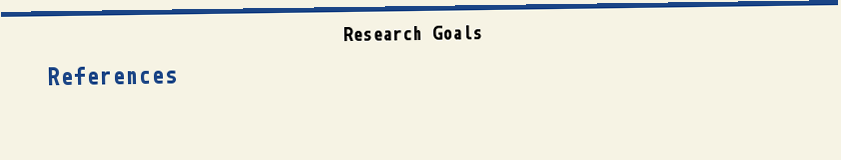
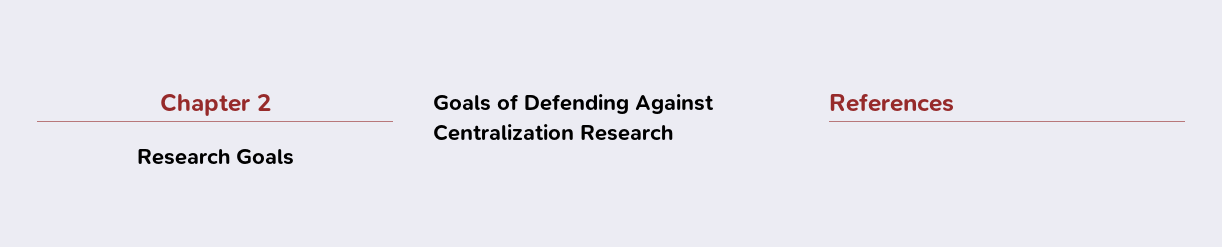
+ Chapter 2
+ Goals of Defending Against Centralization Research

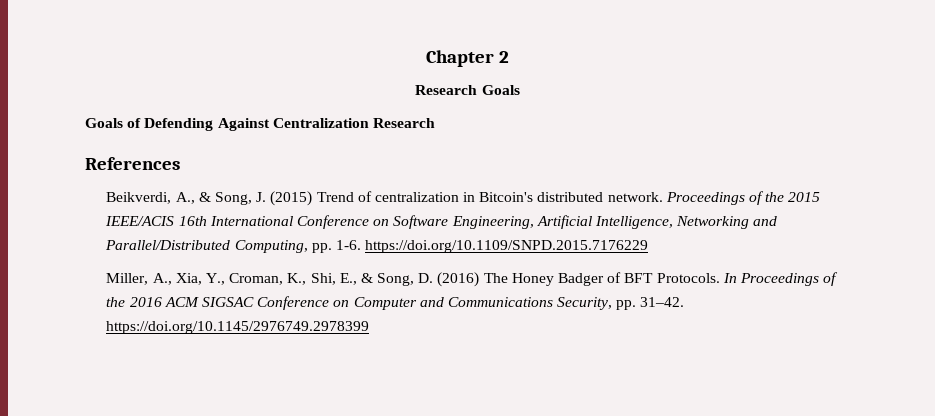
+ Beikverdi, A., & Song, J. (2015) Trend of centralization in Bitcoin's distributed network. Proceedings of the 2015 IEEE/ACIS 16th International Conference on Software Engineering, Artificial Intelligence, Networking and Parallel/Distributed Computing, pp. 1-6. https://doi.org/10.1109/SNPD.2015.7176229
+ Miller, A., Xia, Y., Croman, K., Shi, E., & Song, D. (2016) The Honey Badger of BFT Protocols. In Proceedings of the 2016 ACM SIGSAC Conference on Computer and Communications Security, pp. 31–42. https://doi.org/10.1145/2976749.2978399

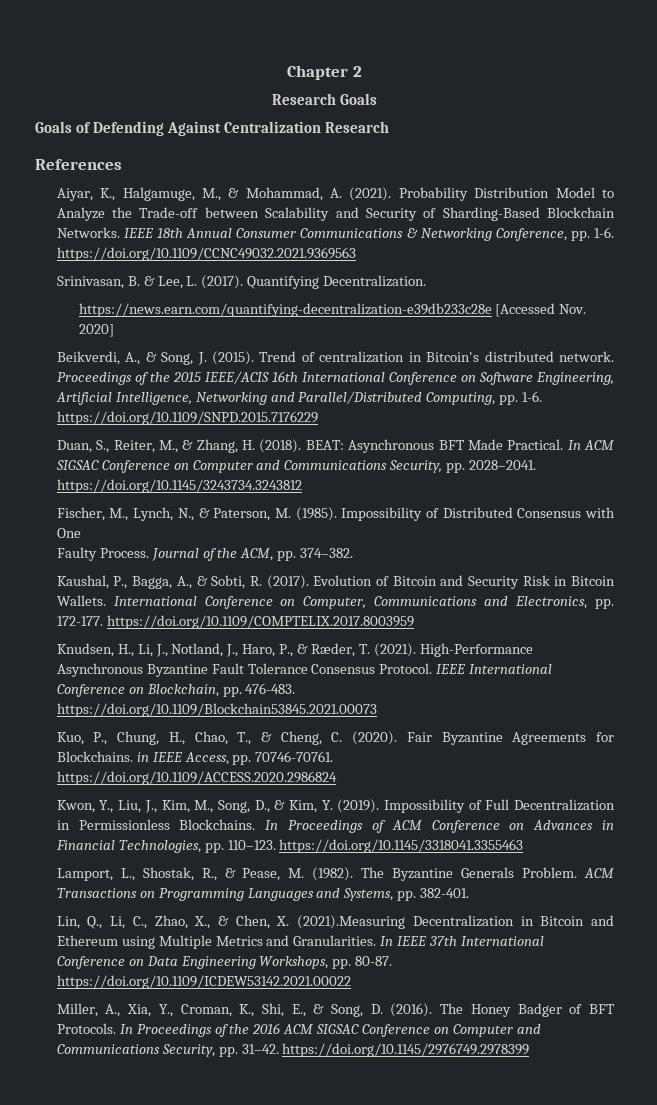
+ Aiyar, K., Halgamuge, M., & Mohammad, A. (2021). Probability Distribution Model to Analyze the Trade-off between Scalability and Security of Sharding-Based Blockchain Networks. IEEE 18th Annual Consumer Communications & Networking Conference, pp. 1-6. https://doi.org/10.1109/CCNC49032.2021.9369563
+ Srinivasan, B. & Lee, L. (2017). Quantifying Decentralization.
+ https://news.earn.com/quantifying-decentralization-e39db233c28e [Accessed Nov. 2020]
- Beikverdi, A., & Song, J. (2015) Trend of centralization in Bitcoin's distributed network.
+ Beikverdi, A., & Song, J. (2015). Trend of centralization in Bitcoin's distributed network.
+ Duan, S., Reiter, M., & Zhang, H. (2018). BEAT: Asynchronous BFT Made Practical. In ACM SIGSAC Conference on Computer and Communications Security, pp. 2028–2041. https://doi.org/10.1145/3243734.3243812
+ Fischer, M., Lynch, N., & Paterson, M. (1985). Impossibility of Distributed Consensus with One
+ Faulty Process. Journal of the ACM, pp. 374–382.
+ Kaushal, P., Bagga, A., & Sobti, R. (2017). Evolution of Bitcoin and Security Risk in Bitcoin Wallets. International Conference on Computer, Communications and Electronics, pp. 172-177. https://doi.org/10.1109/COMPTELIX.2017.8003959
+ Knudsen, H., Li, J., Notland, J., Haro, P., & Ræder, T. (2021). High-Performance Asynchronous Byzantine Fault Tolerance Consensus Protocol. IEEE International Conference on Blockchain, pp. 476-483. https://doi.org/10.1109/Blockchain53845.2021.00073
+ Kuo, P., Chung, H., Chao, T., & Cheng, C. (2020). Fair Byzantine Agreements for Blockchains. in IEEE Access, pp. 70746-70761. https://doi.org/10.1109/ACCESS.2020.2986824
+ Kwon, Y., Liu, J., Kim, M., Song, D., & Kim, Y. (2019). Impossibility of Full Decentralization in Permissionless Blockchains. In Proceedings of ACM Conference on Advances in Financial Technologies, pp. 110–123. https://doi.org/10.1145/3318041.3355463
+ Lamport, L., Shostak, R., & Pease, M. (1982). The Byzantine Generals Problem. ACM Transactions on Programming Languages and Systems, pp. 382-401.
+ Lin, Q., Li, C., Zhao, X., & Chen, X. (2021).Measuring Decentralization in Bitcoin and Ethereum using Multiple Metrics and Granularities. In IEEE 37th International Conference on Data Engineering Workshops, pp. 80-87. https://doi.org/10.1109/ICDEW53142.2021.00022
- Miller, A., Xia, Y., Croman, K., Shi, E., & Song, D. (2016) The Honey Badger of BFT Protocols.
+ Miller, A., Xia, Y., Croman, K., Shi, E., & Song, D. (2016). The Honey Badger of BFT Protocols.

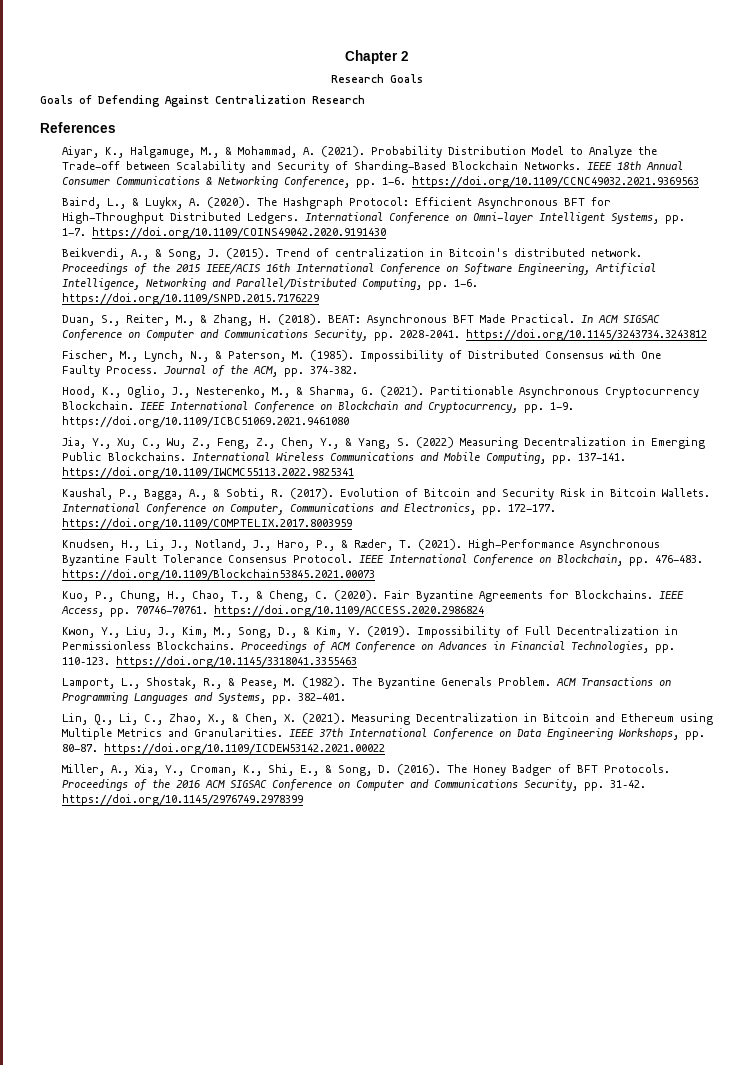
- Srinivasan, B. & Lee, L. (2017). Quantifying Decentralization.
- https://news.earn.com/quantifying-decentralization-e39db233c28e [Accessed Nov. 2020]
+ Baird, L., & Luykx, A. (2020). The Hashgraph Protocol: Efficient Asynchronous BFT for High-Throughput Distributed Ledgers. International Conference on Omni-layer Intelligent Systems, pp. 1-7. https://doi.org/10.1109/COINS49042.2020.9191430
+ Hood, K., Oglio, J., Nesterenko, M., & Sharma, G. (2021). Partitionable Asynchronous Cryptocurrency Blockchain. IEEE International Conference on Blockchain and Cryptocurrency, pp. 1-9. https://doi.org/10.1109/ICBC51069.2021.9461080
+ Jia, Y., Xu, C., Wu, Z., Feng, Z., Chen, Y., & Yang, S. (2022) Measuring Decentralization in Emerging Public Blockchains. International Wireless Communications and Mobile Computing, pp. 137-141. https://doi.org/10.1109/IWCMC55113.2022.9825341
- Fair Byzantine Agreements for Blockchains. in IEEE Access, pp. 70746-70761. https://doi.org/10.1109/ACCESS.2020.2986824
+ Fair Byzantine Agreements for Blockchains. IEEE Access, pp. 70746-70761. https://doi.org/10.1109/ACCESS.2020.2986824
- In Proceedings of ACM Conference on Advances in Financial Technologies, pp. 110–123. https://doi.org/10.1145/3318041.3355463
+ Proceedings of ACM Conference on Advances in Financial Technologies, pp. 110–123. https://doi.org/10.1145/3318041.3355463
- Lin, Q., Li, C., Zhao, X., & Chen, X. (2021).Measuring Decentralization in Bitcoin and Ethereum using Multiple Metrics and Granularities.
+ Lin, Q., Li, C., Zhao, X., & Chen, X. (2021). Measuring Decentralization in Bitcoin and Ethereum using Multiple Metrics and Granularities.
- In IEEE 37th International Conference on Data Engineering Workshops, pp. 80-87. https://doi.org/10.1109/ICDEW53142.2021.00022
+ IEEE 37th International Conference on Data Engineering Workshops, pp. 80-87. https://doi.org/10.1109/ICDEW53142.2021.00022
- In Proceedings of the 2016 ACM SIGSAC Conference on Computer and Communications Security, pp. 31–42. https://doi.org/10.1145/2976749.2978399
+ Proceedings of the 2016 ACM SIGSAC Conference on Computer and Communications Security, pp. 31–42. https://doi.org/10.1145/2976749.2978399

